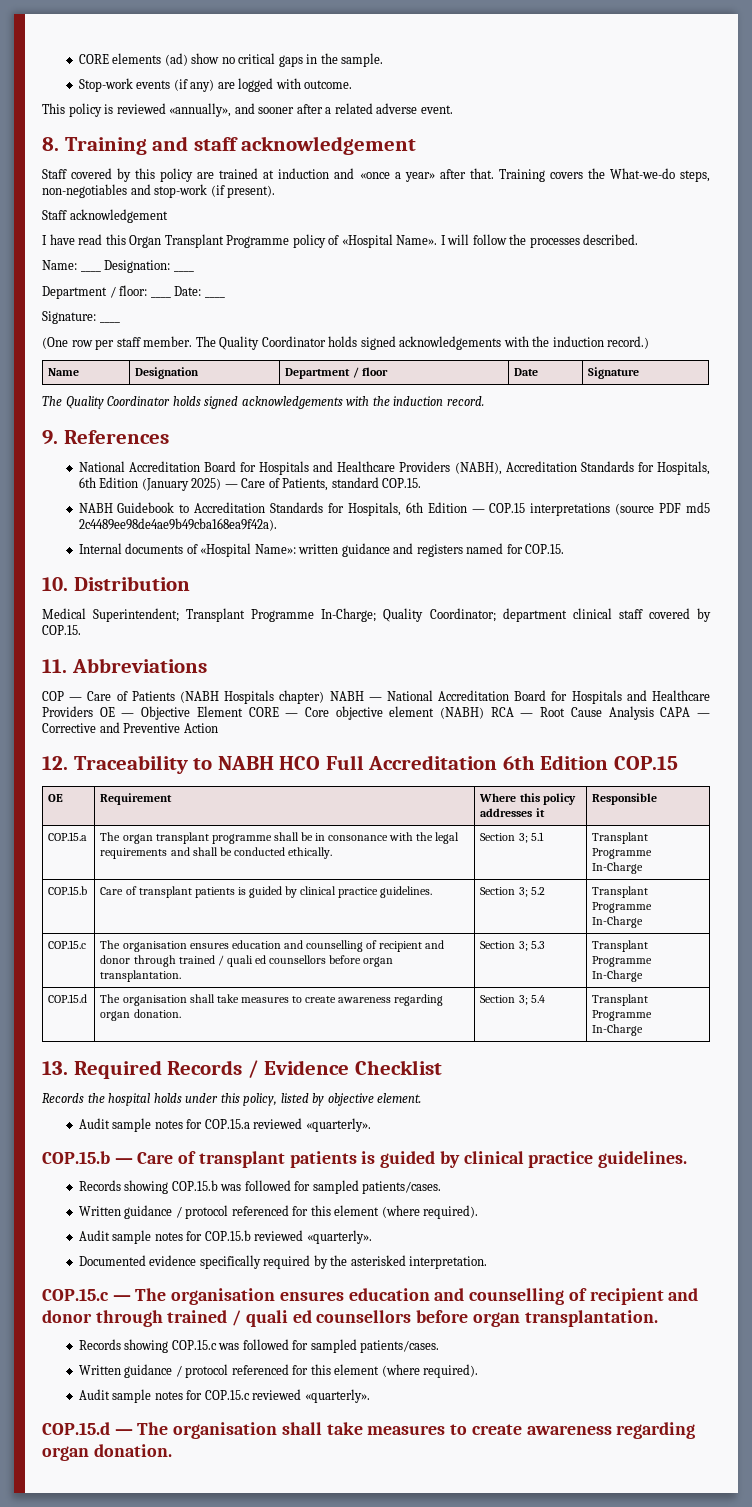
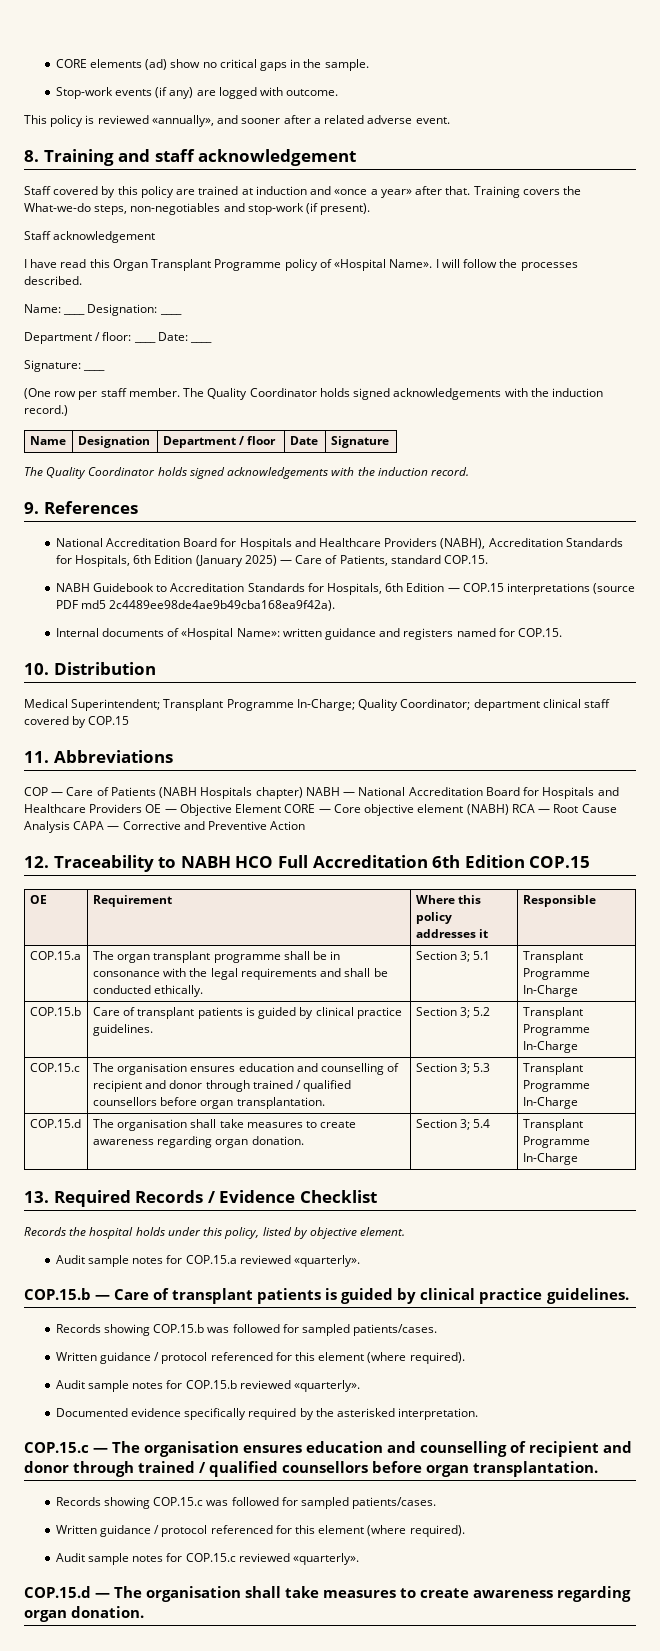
- Medical Superintendent; Transplant Programme In-Charge; Quality Coordinator; department clinical staff covered by COP.15.
+ Medical Superintendent; Transplant Programme In-Charge; Quality Coordinator; department clinical staff covered by COP.15
- COP.15.c | The organisation ensures education and counselling of recipient and donor through trained / quali ed counsellors before organ transplantation. | Section 3; 5.3 | Transplant Programme In-Charge
+ COP.15.c | The organisation ensures education and counselling of recipient and donor through trained / qualified counsellors before organ transplantation. | Section 3; 5.3 | Transplant Programme In-Charge
- COP.15.c — The organisation ensures education and counselling of recipient and donor through trained / quali ed counsellors before organ transplantation.
+ COP.15.c — The organisation ensures education and counselling of recipient and donor through trained / qualified counsellors before organ transplantation.

